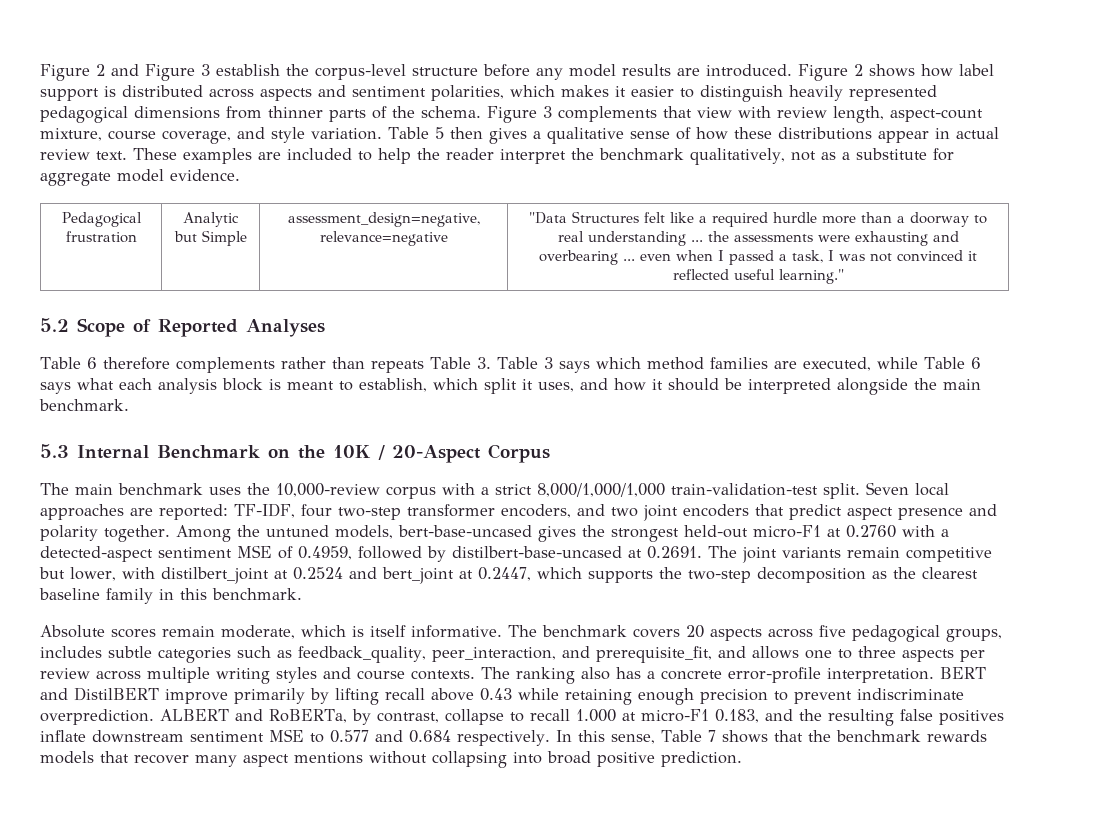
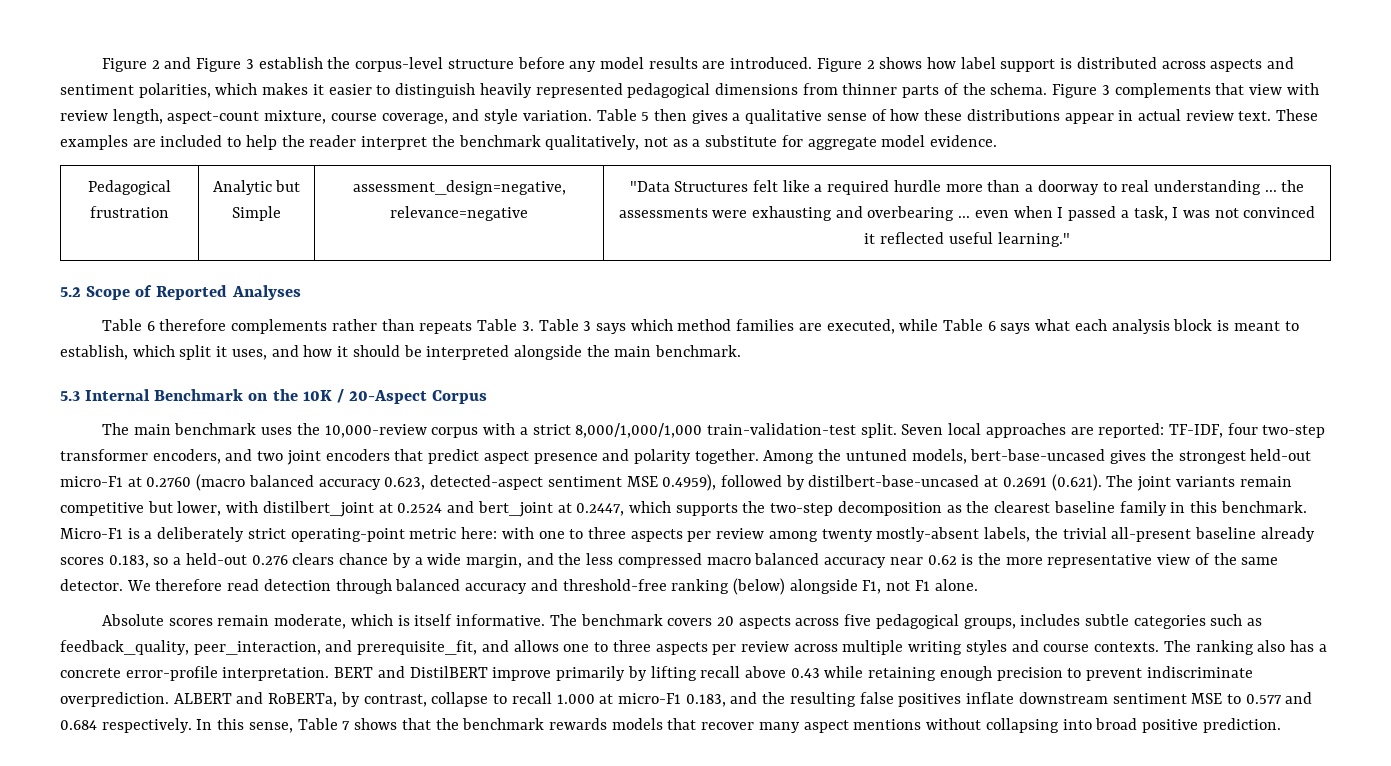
- Among the untuned models, bert-base-uncased gives the strongest held-out micro-F1 at 0.2760 with a detected-aspect sentiment MSE of 0.4959, followed by distilbert-base-uncased at 0.2691. The joint variants remain competitive but lower, with distilbert_joint at 0.2524 and bert_joint at 0.2447, which supports the two-step decomposition as the clearest baseline family in this benchmark.
+ Among the untuned models, bert-base-uncased gives the strongest held-out micro-F1 at 0.2760 (macro balanced accuracy 0.623, detected-aspect sentiment MSE 0.4959), followed by distilbert-base-uncased at 0.2691 (0.621). The joint variants remain competitive but lower, with distilbert_joint at 0.2524 and bert_joint at 0.2447, which supports the two-step decomposition as the clearest baseline family in this benchmark. Micro-F1 is a deliberately strict operating-point metric here: with one to three aspects per review among twenty mostly-absent labels, the trivial all-present baseline already scores 0.183, so a held-out 0.276 clears chance by a wide margin, and the less compressed macro balanced accuracy near 0.62 is the more representative view of the same detector. We therefore read detection through balanced accuracy and threshold-free ranking (below) alongside F1, not F1 alone.

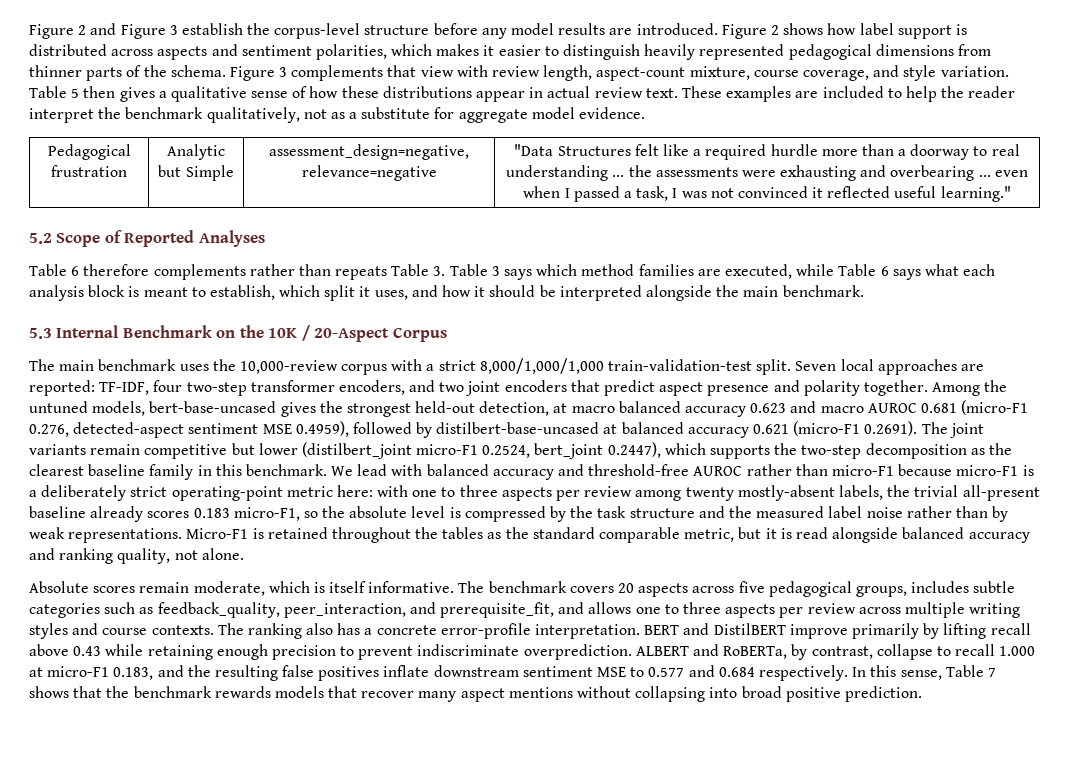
- Among the untuned models, bert-base-uncased gives the strongest held-out micro-F1 at 0.2760 (macro balanced accuracy 0.623, detected-aspect sentiment MSE 0.4959), followed by distilbert-base-uncased at 0.2691 (0.621). The joint variants remain competitive but lower, with distilbert_joint at 0.2524 and bert_joint at 0.2447, which supports the two-step decomposition as the clearest baseline family in this benchmark.
+ Among the untuned models, bert-base-uncased gives the strongest held-out detection, at macro balanced accuracy 0.623 and macro AUROC 0.681 (micro-F1 0.276, detected-aspect sentiment MSE 0.4959), followed by distilbert-base-uncased at balanced accuracy 0.621 (micro-F1 0.2691). The joint variants remain competitive but lower (distilbert_joint micro-F1 0.2524, bert_joint 0.2447), which supports the two-step decomposition as the clearest baseline family in this benchmark.
- Micro-F1 is a deliberately strict operating-point metric here: with one to three aspects per review among twenty mostly-absent labels, the trivial all-present baseline already scores 0.183, so a held-out 0.276 clears chance by a wide margin, and the less compressed macro balanced accuracy near 0.62 is the more representative view of the same detector. We therefore read detection through balanced accuracy and threshold-free ranking (below) alongside F1, not F1 alone.
+ We lead with balanced accuracy and threshold-free AUROC rather than micro-F1 because micro-F1 is a deliberately strict operating-point metric here: with one to three aspects per review among twenty mostly-absent labels, the trivial all-present baseline already scores 0.183 micro-F1, so the absolute level is compressed by the task structure and the measured label noise rather than by weak representations. Micro-F1 is retained throughout the tables as the standard comparable metric, but it is read alongside balanced accuracy and ranking quality, not alone.

